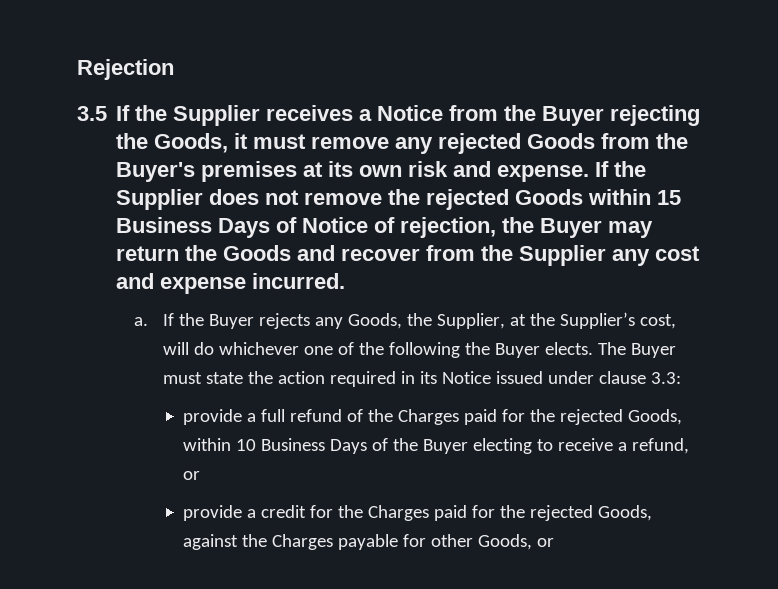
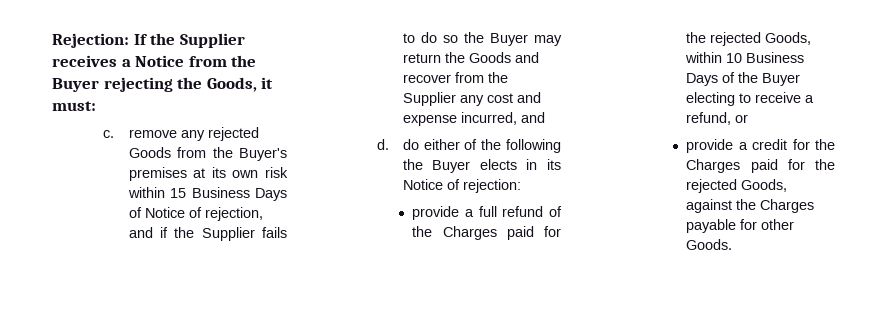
- Rejection
- 3.5 If the Supplier receives a Notice from the Buyer rejecting the Goods, it must remove any rejected Goods from the Buyer's premises at its own risk and expense. If the Supplier does not remove the rejected Goods within 15 Business Days of Notice of rejection, the Buyer may return the Goods and recover from the Supplier any cost and expense incurred.
- a. If the Buyer rejects any Goods, the Supplier, at the Supplier’s cost, will do whichever one of the following the Buyer elects. The Buyer must state the action required in its Notice issued under clause 3.3:
+ Rejection: If the Supplier receives a Notice from the Buyer rejecting the Goods, it must:
+ c. remove any rejected Goods from the Buyer's premises at its own risk within 15 Business Days of Notice of rejection, and if the Supplier fails to do so the Buyer may return the Goods and recover from the Supplier any cost and expense incurred, and
+ d. do either of the following the Buyer elects in its Notice of rejection:
- provide a credit for the Charges paid for the rejected Goods, against the Charges payable for other Goods, or
+ provide a credit for the Charges paid for the rejected Goods, against the Charges payable for other Goods.

